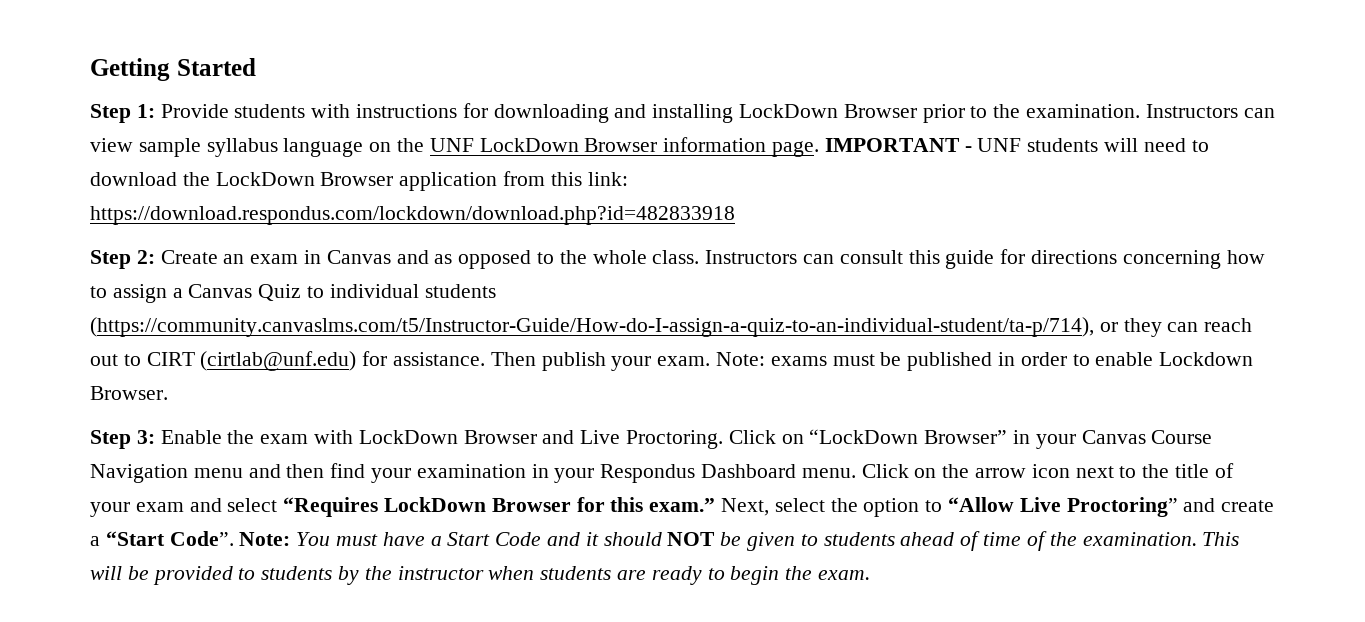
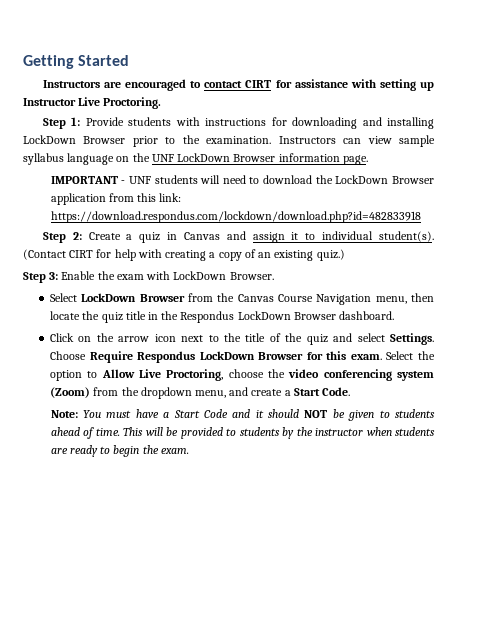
+ Instructors are encouraged to contact CIRT for assistance with setting up Instructor Live Proctoring.
- Instructors can view sample syllabus language on the UNF LockDown Browser information page. IMPORTANT - UNF students will need to download the LockDown Browser application from this link: https://download.respondus.com/lockdown/download.php?id=482833918
+ Instructors can view sample syllabus language on the UNF LockDown Browser information page.
+ IMPORTANT - UNF students will need to download the LockDown Browser application from this link: https://download.respondus.com/lockdown/download.php?id=482833918
- Step 2: Create an exam in Canvas and as opposed to the whole class. Instructors can consult this guide for directions concerning how to assign a Canvas Quiz to individual students (https://community.canvaslms.com/t5/Instructor-Guide/How-do-I-assign-a-quiz-to-an-individual-student/ta-p/714), or they can reach out to CIRT (cirtlab@unf.edu) for assistance. Then publish your exam. Note: exams must be published in order to enable Lockdown Browser.
+ Step 2: Create a quiz in Canvas and assign it to individual student(s). (Contact CIRT for help with creating a copy of an existing quiz.)
- Step 3: Enable the exam with LockDown Browser and Live Proctoring. Click on “LockDown Browser” in your Canvas Course Navigation menu and then find your examination in your Respondus Dashboard menu. Click on the arrow icon next to the title of your exam and select “Requires LockDown Browser for this exam.” Next, select the option to “Allow Live Proctoring” and create a “Start Code”. Note: You must have a Start Code and it should NOT be given to students ahead of time of the examination.
+ Step 3: Enable the exam with LockDown Browser.
+ Select LockDown Browser from the Canvas Course Navigation menu, then locate the quiz title in the Respondus LockDown Browser dashboard.
+ Click on the arrow icon next to the title of the quiz and select Settings. Choose Require Respondus LockDown Browser for this exam. Select the option to Allow Live Proctoring, choose the video conferencing system (Zoom) from the dropdown menu, and create a Start Code.
+ Note: You must have a Start Code and it should NOT be given to students ahead of time.

